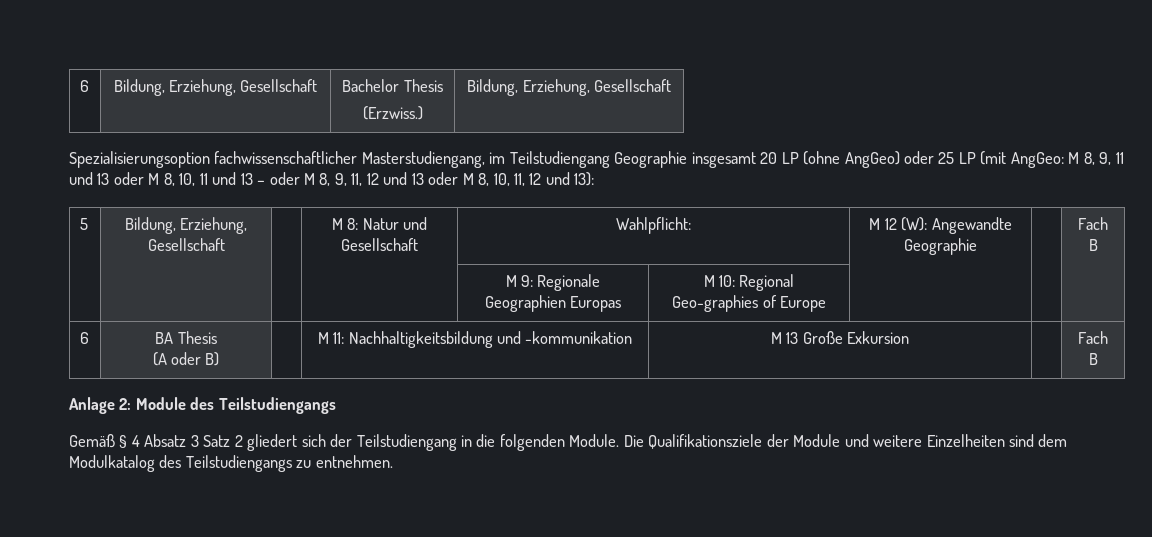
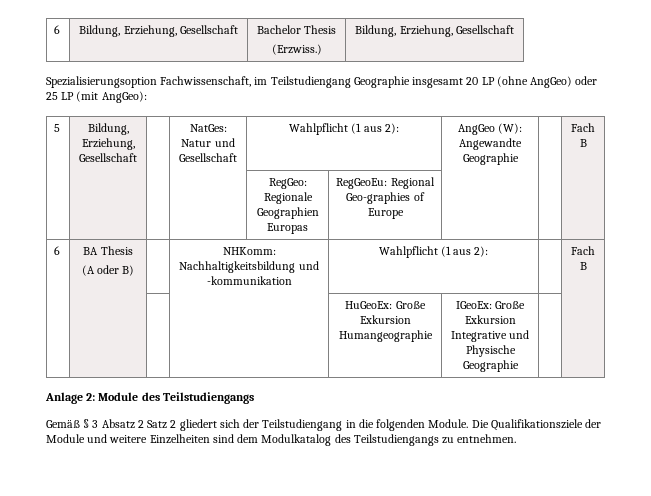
- Spezialisierungsoption fachwissenschaftlicher Masterstudiengang, im Teilstudiengang Geographie insgesamt 20 LP (ohne AngGeo) oder 25 LP (mit AngGeo: M 8, 9, 11 und 13 oder M 8, 10, 11 und 13 – oder M 8, 9, 11, 12 und 13 oder M 8, 10, 11, 12 und 13):
+ Spezialisierungsoption Fachwissenschaft, im Teilstudiengang Geographie insgesamt 20 LP (ohne AngGeo) oder 25 LP (mit AngGeo):
- 5 | Bildung, Erziehung, Gesellschaft | | M 8: Natur und Gesellschaft | Wahlpflicht: | M 12 (W): Angewandte Geographie | | Fach B
+ 5 | Bildung, Erziehung, Gesellschaft | | NatGes: Natur und Gesellschaft | Wahlpflicht (1 aus 2): | AngGeo (W): Angewandte Geographie | | Fach B
- | | | | M 9: Regionale Geographien Europas | M 10: Regional Geo-graphies of Europe | | |
+ | | | | RegGeo: Regionale Geographien Europas | RegGeoEu: Regional Geo-graphies of Europe | | |
  6 | BA Thesis
- (A oder B) | | M 11: Nachhaltigkeitsbildung und -kommunikation | M 13 Große Exkursion | | Fach B
+ (A oder B) | | NHKomm: Nachhaltigkeitsbildung und -kommunikation | Wahlpflicht (1 aus 2): | | Fach B
+ | | | | HuGeoEx: Große Exkursion Humangeographie | IGeoEx: Große Exkursion Integrative und Physische Geographie | |
- Gemäß § 4 Absatz 3 Satz 2 gliedert sich der Teilstudiengang in die folgenden Module.
+ Gemäß § 3 Absatz 2 Satz 2 gliedert sich der Teilstudiengang in die folgenden Module.

